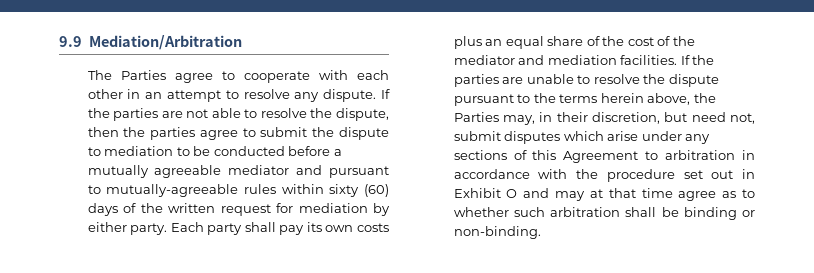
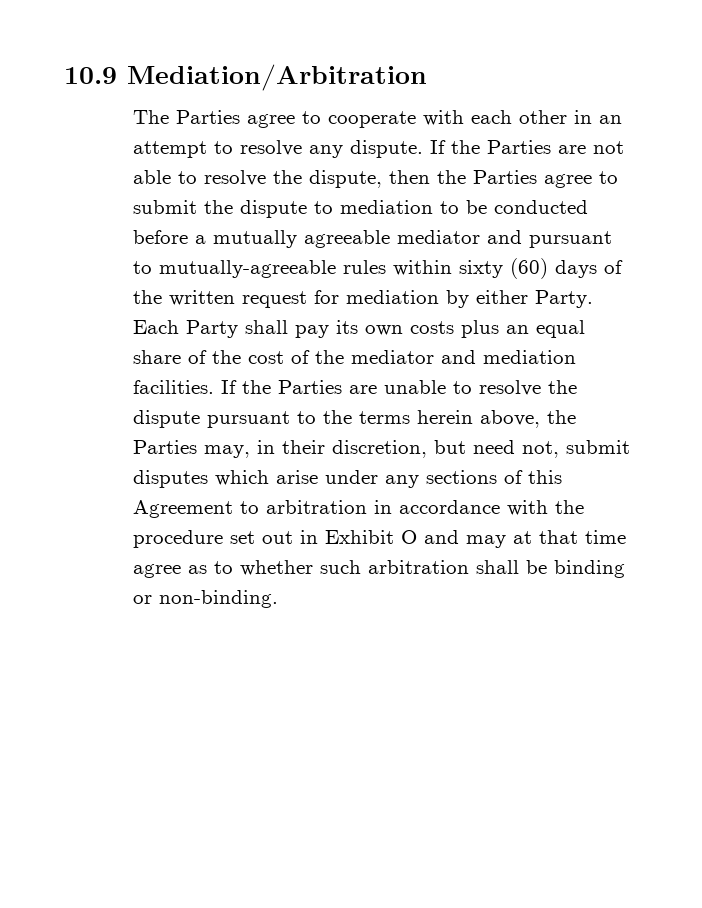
- 9.9 Mediation/Arbitration
+ 10.9 Mediation/Arbitration
- If the parties are not able to resolve the dispute, then the parties agree to submit the dispute to mediation to be conducted before a mutually agreeable mediator and pursuant to mutually-agreeable rules within sixty (60) days of the written request for mediation by either party. Each party shall pay its own costs plus an equal share of the cost of the mediator and mediation facilities.
+ If the Parties are not able to resolve the dispute, then the Parties agree to submit the dispute to mediation to be conducted before a mutually agreeable mediator and pursuant to mutually-agreeable rules within sixty (60) days of the written request for mediation by either Party. Each Party shall pay its own costs plus an equal share of the cost of the mediator and mediation facilities.
- If the parties are unable to resolve the dispute pursuant to the terms herein above, the Parties may, in their discretion, but need not, submit disputes which arise under any sections of this Agreement to arbitration in accordance with the procedure set out in Exhibit O and may at that time agree as to whether such arbitration shall be binding or non-binding.
+ If the Parties are unable to resolve the dispute pursuant to the terms herein above, the Parties may, in their discretion, but need not, submit disputes which arise under any sections of this Agreement to arbitration in accordance with the procedure set out in Exhibit O and may at that time agree as to whether such arbitration shall be binding or non-binding.

